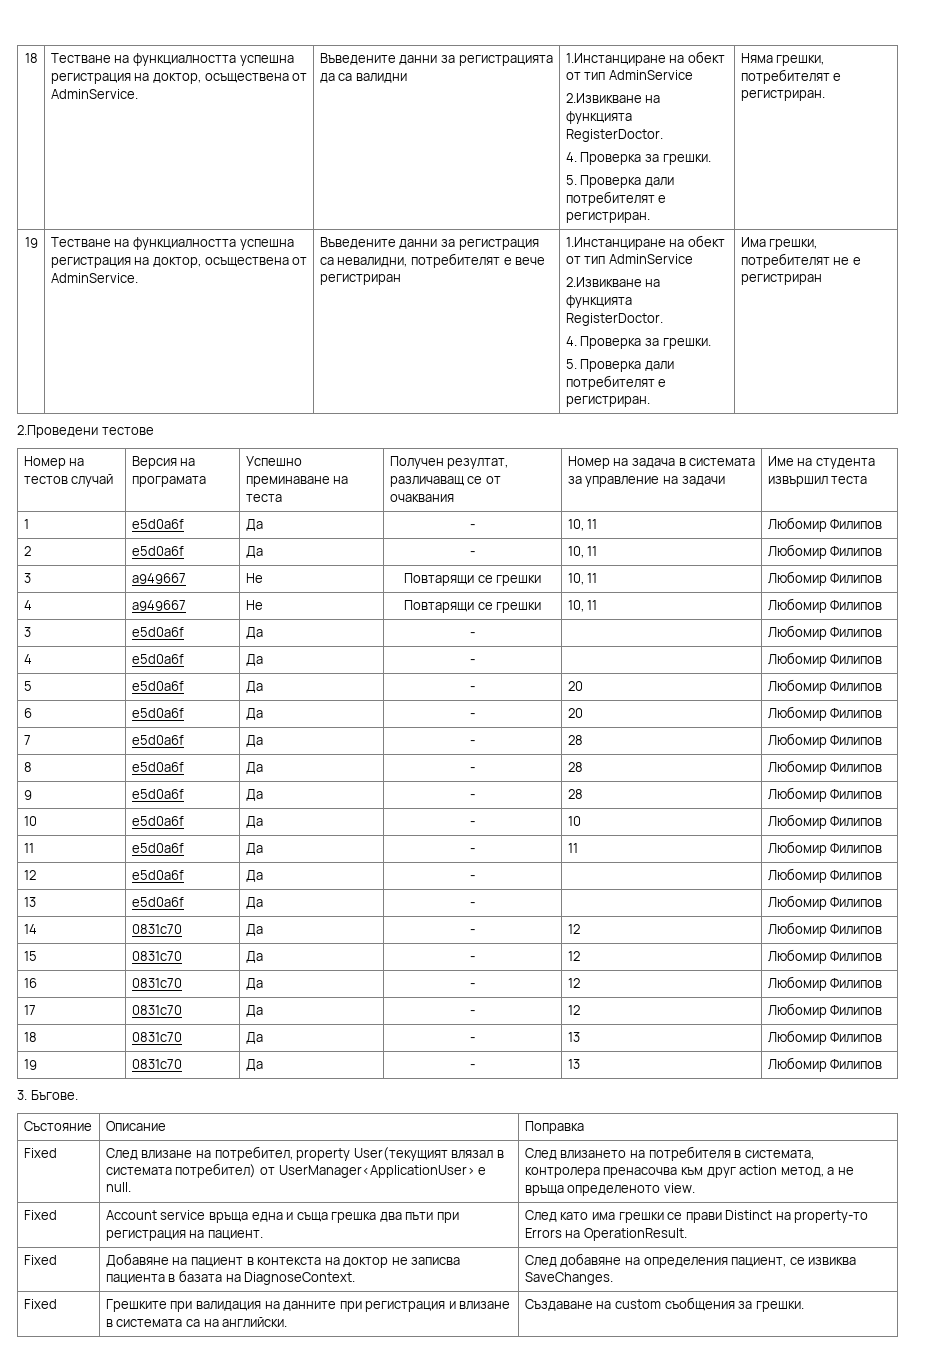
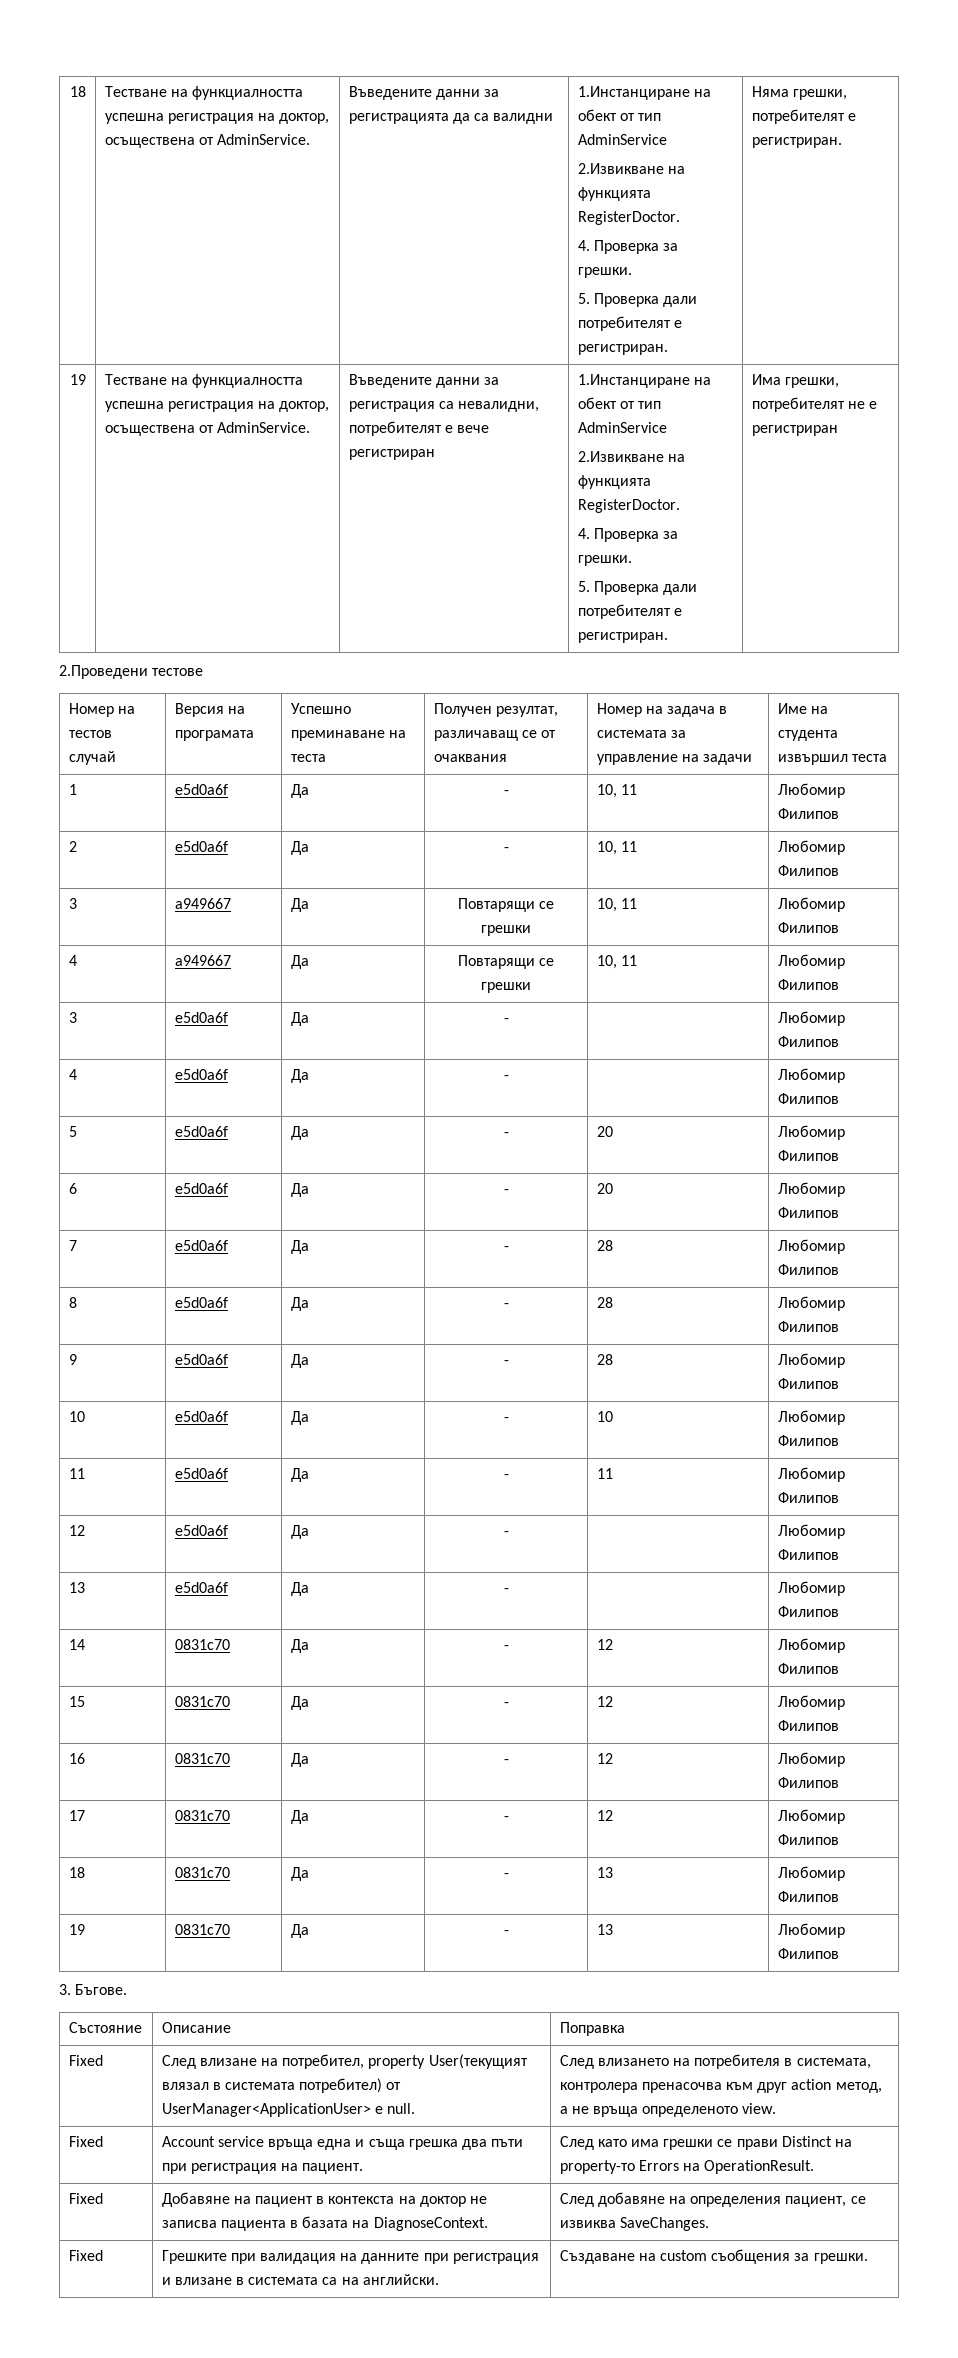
- 3 | a949667 | Не | Повтарящи се грешки | 10, 11 | Любомир Филипов
+ 3 | a949667 | Да | Повтарящи се грешки | 10, 11 | Любомир Филипов
- 4 | a949667 | Не | Повтарящи се грешки | 10, 11 | Любомир Филипов
+ 4 | a949667 | Да | Повтарящи се грешки | 10, 11 | Любомир Филипов

